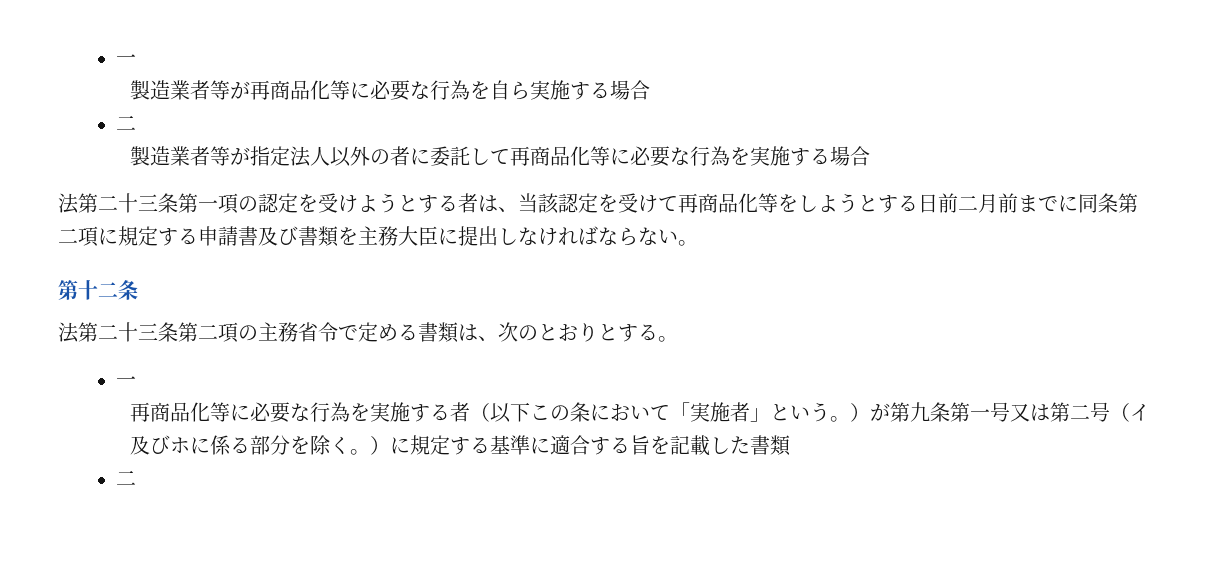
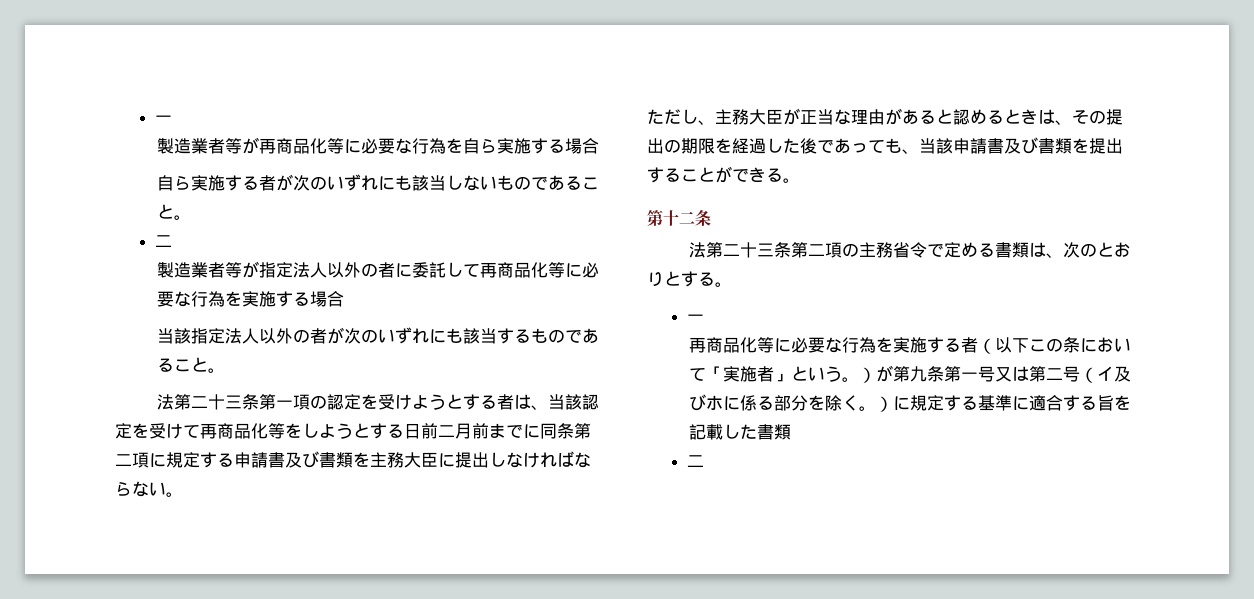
+ 自ら実施する者が次のいずれにも該当しないものであること。
+ 当該指定法人以外の者が次のいずれにも該当するものであること。
+ ただし、主務大臣が正当な理由があると認めるときは、その提出の期限を経過した後であっても、当該申請書及び書類を提出することができる。

